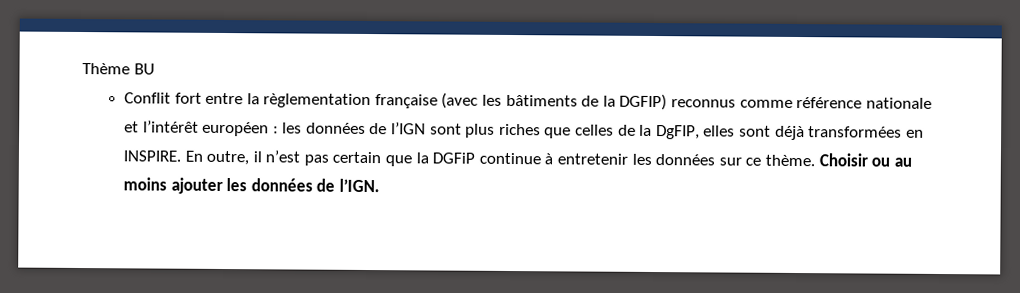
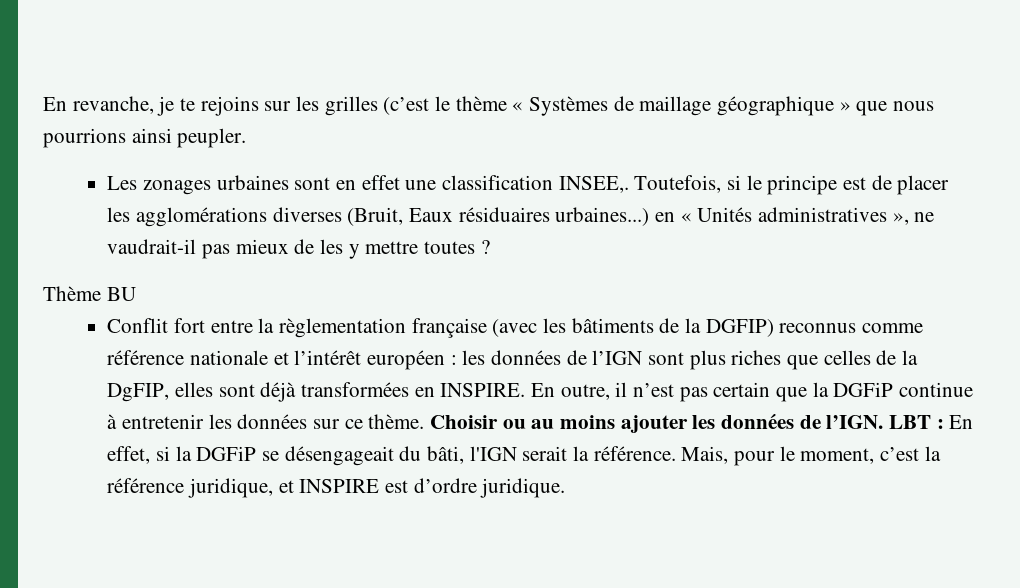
+ En revanche, je te rejoins sur les grilles (c’est le thème « Systèmes de maillage géographique » que nous pourrions ainsi peupler.
+ Les zonages urbaines sont en effet une classification INSEE,. Toutefois, si le principe est de placer les agglomérations diverses (Bruit, Eaux résiduaires urbaines...) en « Unités administratives », ne vaudrait-il pas mieux de les y mettre toutes ?
+ LBT : En effet, si la DGFiP se désengageait du bâti, l'IGN serait la référence. Mais, pour le moment, c’est la référence juridique, et INSPIRE est d’ordre juridique.

